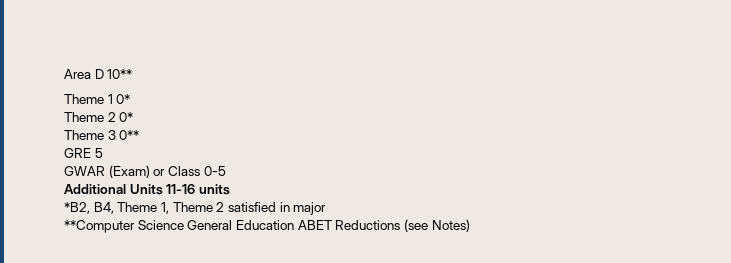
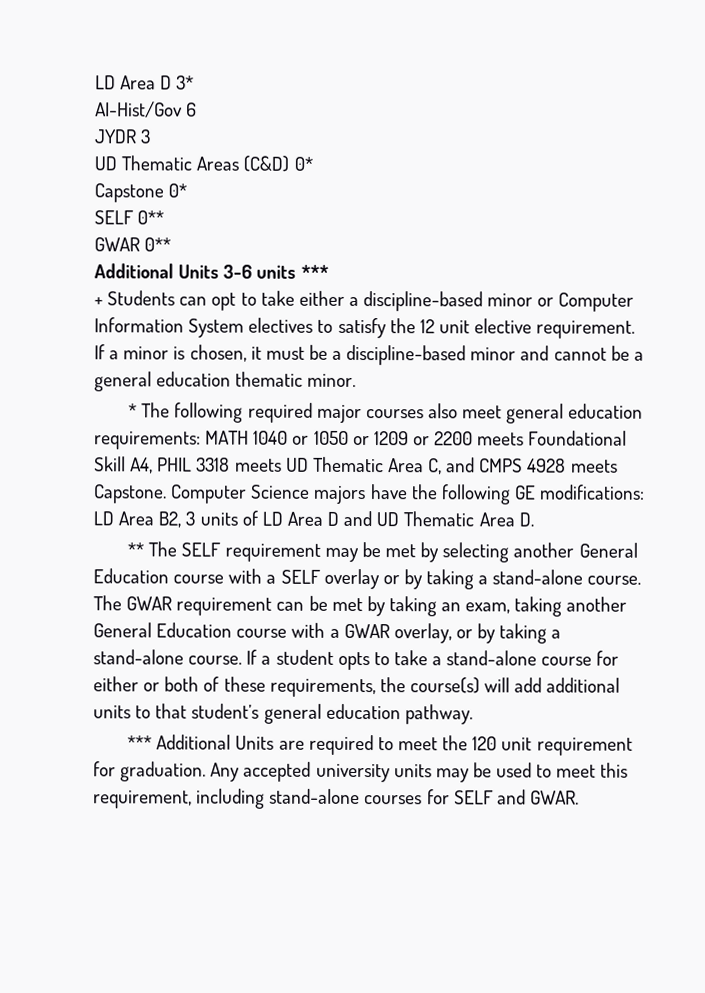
- Area D 10**
- Theme 1 0*
- Theme 2 0*
- Theme 3 0**
- GRE 5
- GWAR (Exam) or Class 0-5
- Additional Units 11-16 units
- *B2, B4, Theme 1, Theme 2 satisfied in major
- **Computer Science General Education ABET Reductions (see Notes)
+ LD Area D 3*
+ AI-Hist/Gov 6
+ JYDR 3
+ UD Thematic Areas (C&D) 0*
+ Capstone 0*
+ SELF 0**
+ GWAR 0**
+ Additional Units 3-6 units ***
+ + Students can opt to take either a discipline-based minor or Computer Information System electives to satisfy the 12 unit elective requirement. If a minor is chosen, it must be a discipline-based minor and cannot be a general education thematic minor.
+ * The following required major courses also meet general education requirements: MATH 1040 or 1050 or 1209 or 2200 meets Foundational Skill A4, PHIL 3318 meets UD Thematic Area C, and CMPS 4928 meets Capstone. Computer Science majors have the following GE modifications: LD Area B2, 3 units of LD Area D and UD Thematic Area D.
+ ** The SELF requirement may be met by selecting another General Education course with a SELF overlay or by taking a stand-alone course. The GWAR requirement can be met by taking an exam, taking another General Education course with a GWAR overlay, or by taking a stand-alone course. If a student opts to take a stand-alone course for either or both of these requirements, the course(s) will add additional units to that student’s general education pathway.
+ *** Additional Units are required to meet the 120 unit requirement for graduation. Any accepted university units may be used to meet this requirement, including stand-alone courses for SELF and GWAR.

